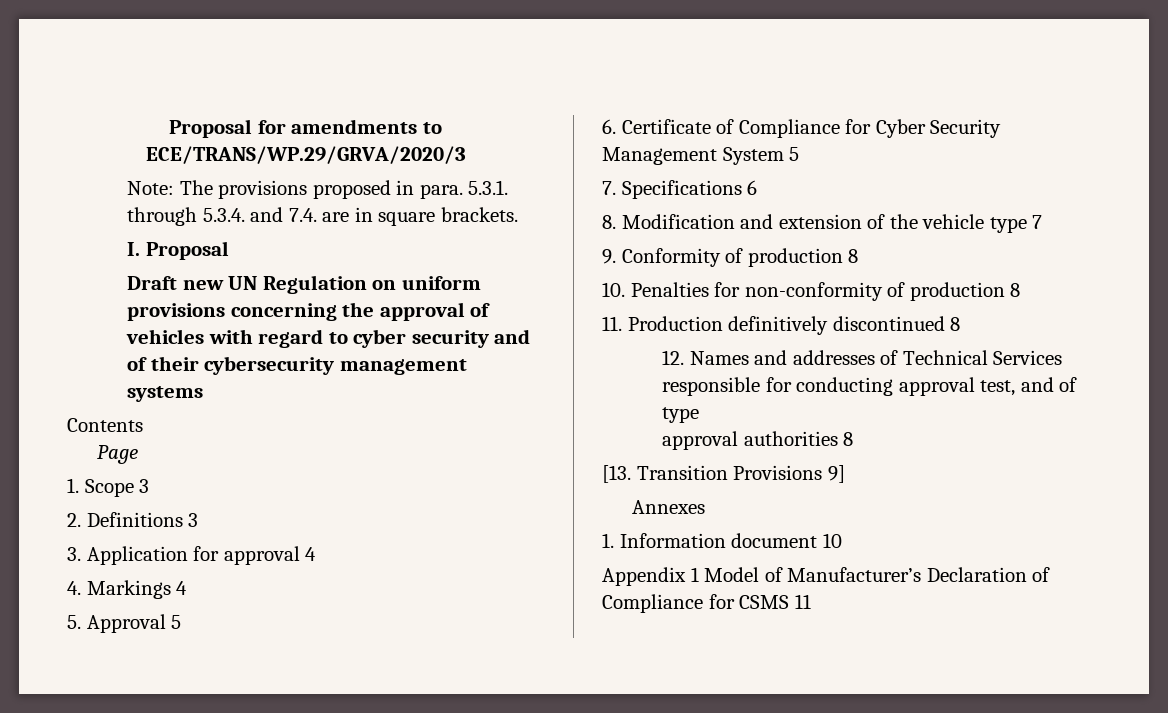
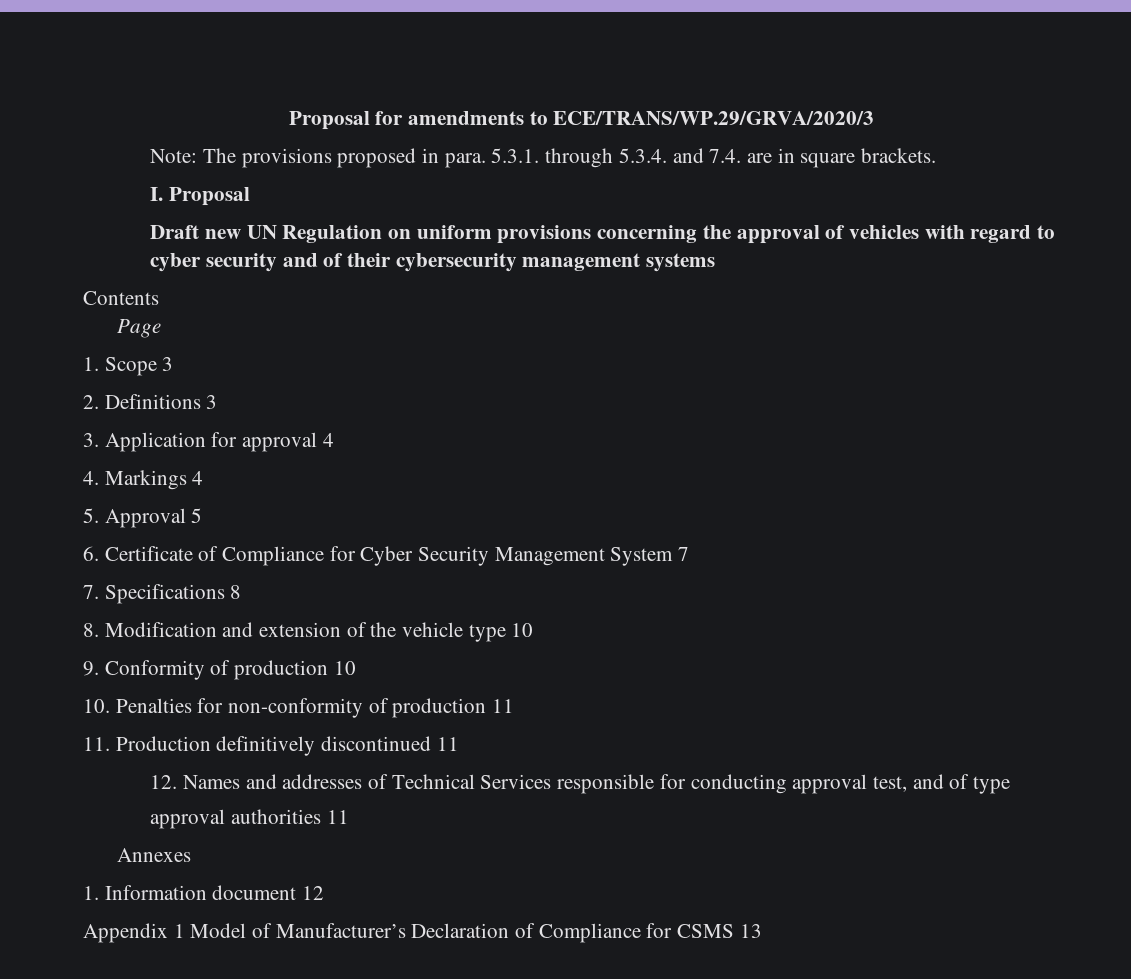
- 6. Certificate of Compliance for Cyber Security Management System 5
+ 6. Certificate of Compliance for Cyber Security Management System 7
- 7. Specifications 6
+ 7. Specifications 8
- 8. Modification and extension of the vehicle type 7
+ 8. Modification and extension of the vehicle type 10
- 9. Conformity of production 8
+ 9. Conformity of production 10
- 10. Penalties for non-conformity of production 8
+ 10. Penalties for non-conformity of production 11
- 11. Production definitively discontinued 8
+ 11. Production definitively discontinued 11
- approval authorities 8
- [13. Transition Provisions 9]
+ approval authorities 11
- 1. Information document 10
+ 1. Information document 12
- Appendix 1 Model of Manufacturer’s Declaration of Compliance for CSMS 11
+ Appendix 1 Model of Manufacturer’s Declaration of Compliance for CSMS 13

